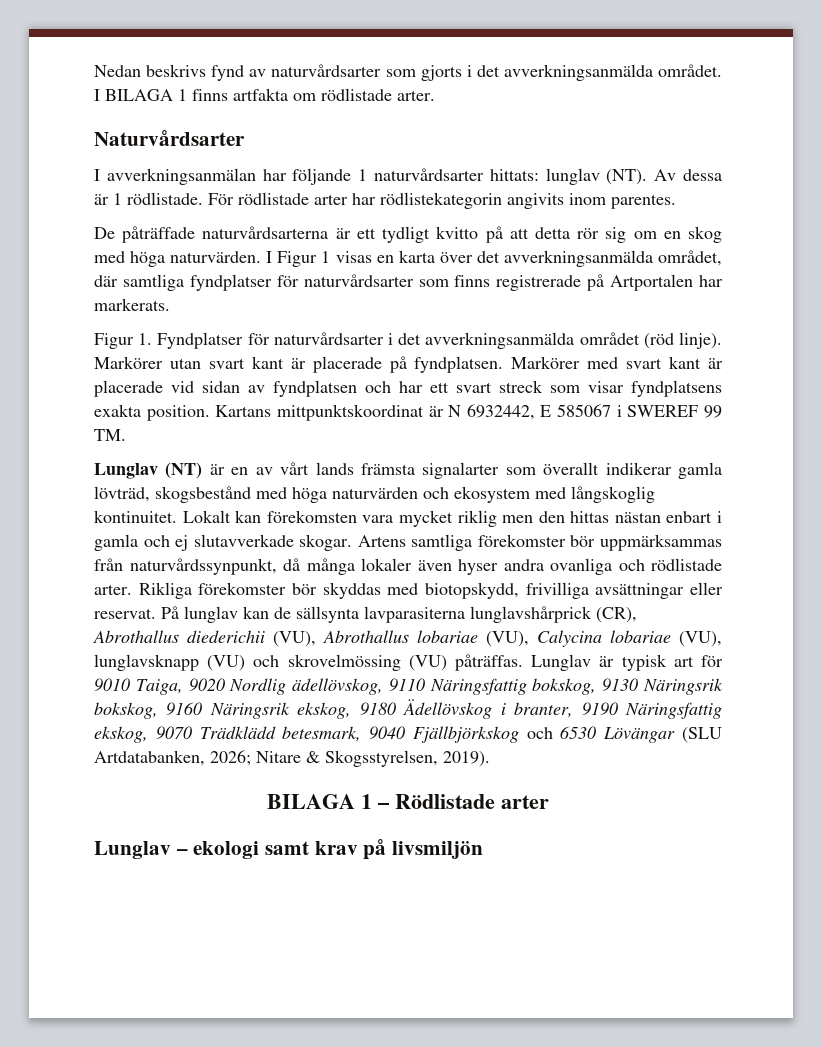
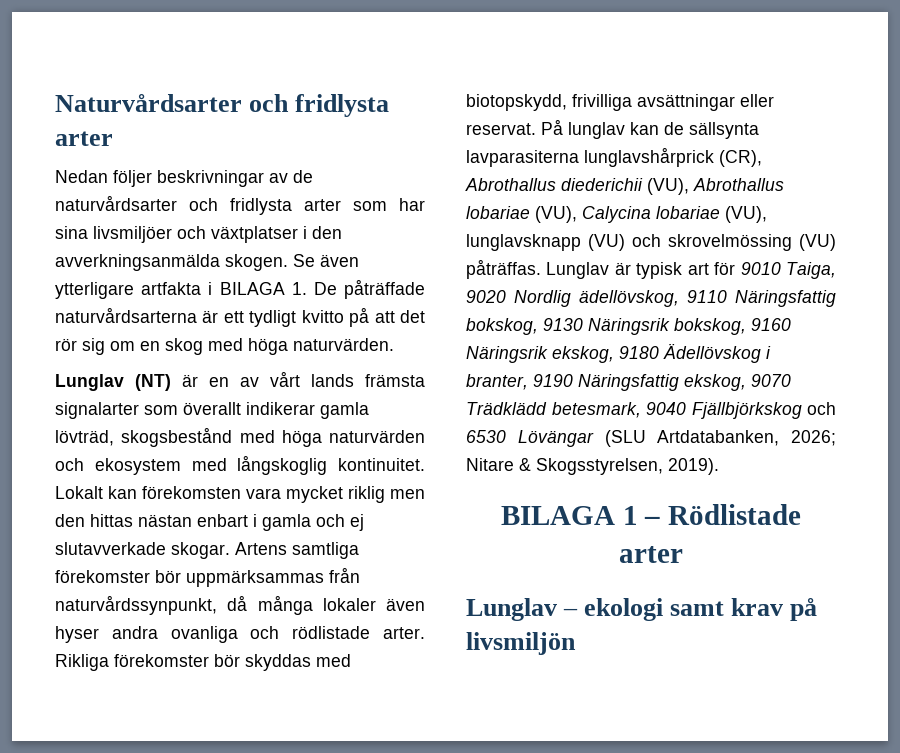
- Nedan beskrivs fynd av naturvårdsarter som gjorts i det avverkningsanmälda området. I BILAGA 1 finns artfakta om rödlistade arter.
- Naturvårdsarter
- I avverkningsanmälan har följande 1 naturvårdsarter hittats: lunglav (NT). Av dessa är 1 rödlistade. För rödlistade arter har rödlistekategorin angivits inom parentes.
- De påträffade naturvårdsarterna är ett tydligt kvitto på att detta rör sig om en skog med höga naturvärden. I Figur 1 visas en karta över det avverkningsanmälda området, där samtliga fyndplatser för naturvårdsarter som finns registrerade på Artportalen har markerats.
- Figur 1. Fyndplatser för naturvårdsarter i det avverkningsanmälda området (röd linje). Markörer utan svart kant är placerade på fyndplatsen. Markörer med svart kant är placerade vid sidan av fyndplatsen och har ett svart streck som visar fyndplatsens exakta position. Kartans mittpunktskoordinat är N 6932442, E 585067 i SWEREF 99 TM.
+ Naturvårdsarter och fridlysta arter
+ Nedan följer beskrivningar av de naturvårdsarter och fridlysta arter som har sina livsmiljöer och växtplatser i den avverkningsanmälda skogen. Se även ytterligare artfakta i BILAGA 1. De påträffade naturvårdsarterna är ett tydligt kvitto på att det rör sig om en skog med höga naturvärden.

